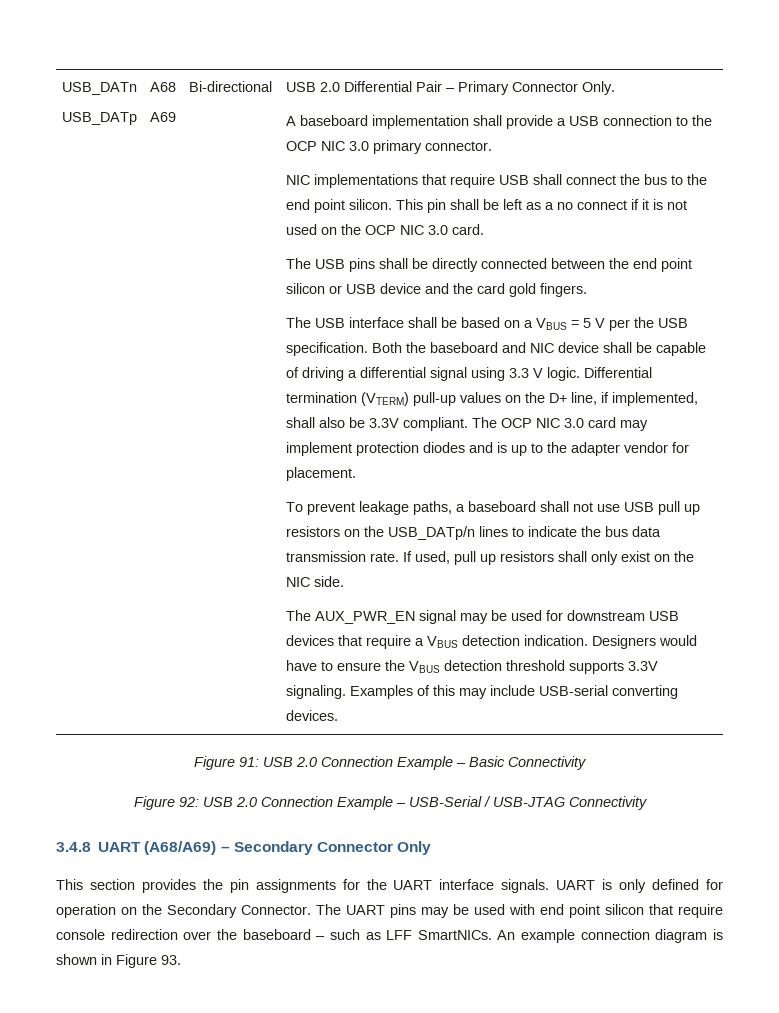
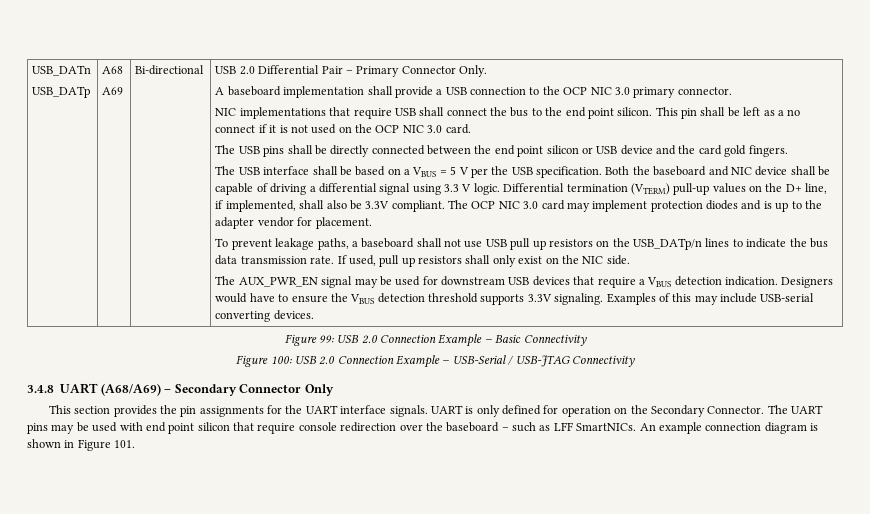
- Figure 91: USB 2.0 Connection Example – Basic Connectivity
+ Figure 99: USB 2.0 Connection Example – Basic Connectivity
- Figure 92: USB 2.0 Connection Example – USB-Serial / USB-JTAG Connectivity
+ Figure 100: USB 2.0 Connection Example – USB-Serial / USB-JTAG Connectivity
- An example connection diagram is shown in Figure 93.
+ An example connection diagram is shown in Figure 101.

